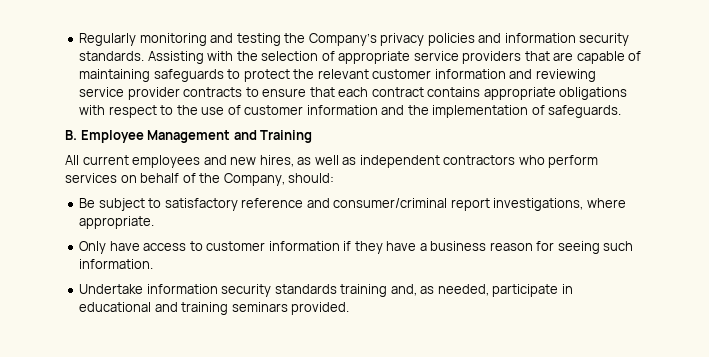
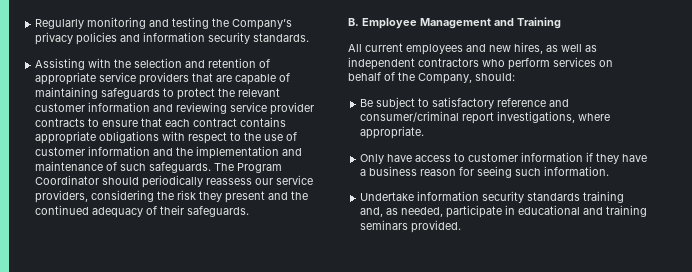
- Regularly monitoring and testing the Company’s privacy policies and information security standards. Assisting with the selection of appropriate service providers that are capable of maintaining safeguards to protect the relevant customer information and reviewing service provider contracts to ensure that each contract contains appropriate obligations with respect to the use of customer information and the implementation of safeguards.
+ Regularly monitoring and testing the Company’s privacy policies and information security standards.
+ Assisting with the selection and retention of appropriate service providers that are capable of maintaining safeguards to protect the relevant customer information and reviewing service provider contracts to ensure that each contract contains appropriate obligations with respect to the use of customer information and the implementation and maintenance of such safeguards. The Program Coordinator should periodically reassess our service providers, considering the risk they present and the continued adequacy of their safeguards.

